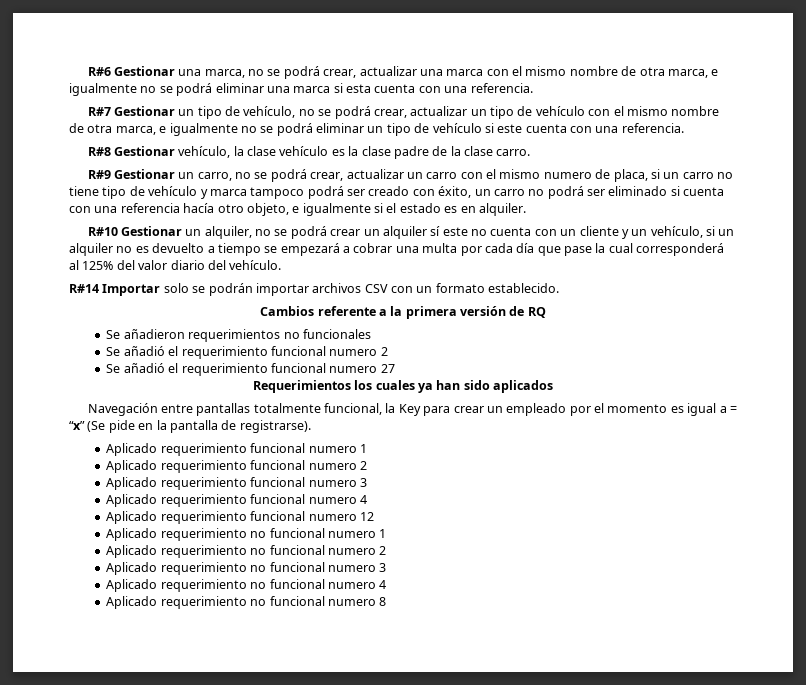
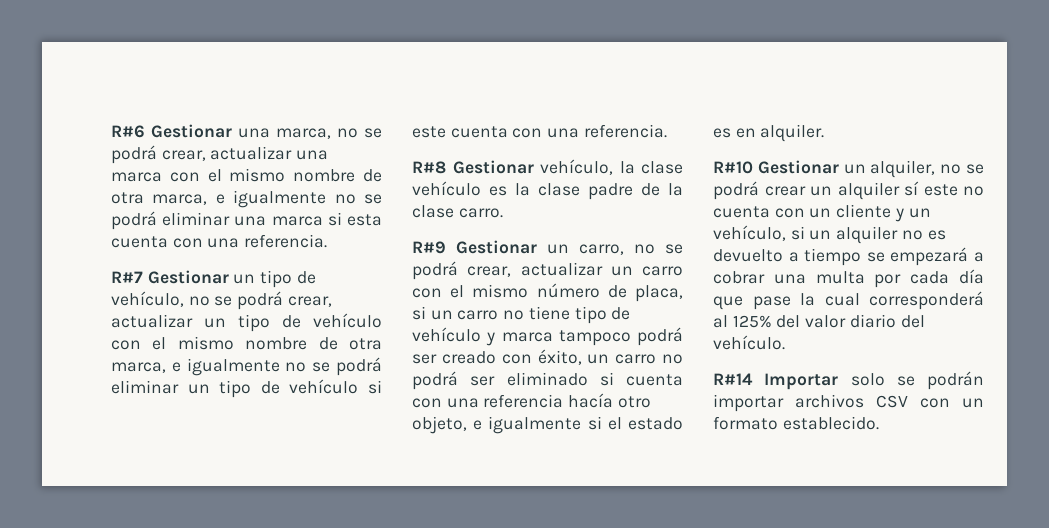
- R#9 Gestionar un carro, no se podrá crear, actualizar un carro con el mismo numero de placa, si un carro no tiene tipo de vehículo y marca tampoco podrá ser creado con éxito, un carro no podrá ser eliminado si cuenta con una referencia hacía otro objeto, e igualmente si el estado es en alquiler.
+ R#9 Gestionar un carro, no se podrá crear, actualizar un carro con el mismo número de placa, si un carro no tiene tipo de vehículo y marca tampoco podrá ser creado con éxito, un carro no podrá ser eliminado si cuenta con una referencia hacía otro objeto, e igualmente si el estado es en alquiler.
- Cambios referente a la primera versión de RQ
- Se añadieron requerimientos no funcionales
- Se añadió el requerimiento funcional numero 2
- Se añadió el requerimiento funcional numero 27
- Requerimientos los cuales ya han sido aplicados
- Navegación entre pantallas totalmente funcional, la Key para crear un empleado por el momento es igual a = “x” (Se pide en la pantalla de registrarse).
- Aplicado requerimiento funcional numero 1
- Aplicado requerimiento funcional numero 2
- Aplicado requerimiento funcional numero 3
- Aplicado requerimiento funcional numero 4
- Aplicado requerimiento funcional numero 12
- Aplicado requerimiento no funcional numero 1
- Aplicado requerimiento no funcional numero 2
- Aplicado requerimiento no funcional numero 3
- Aplicado requerimiento no funcional numero 4
- Aplicado requerimiento no funcional numero 8

